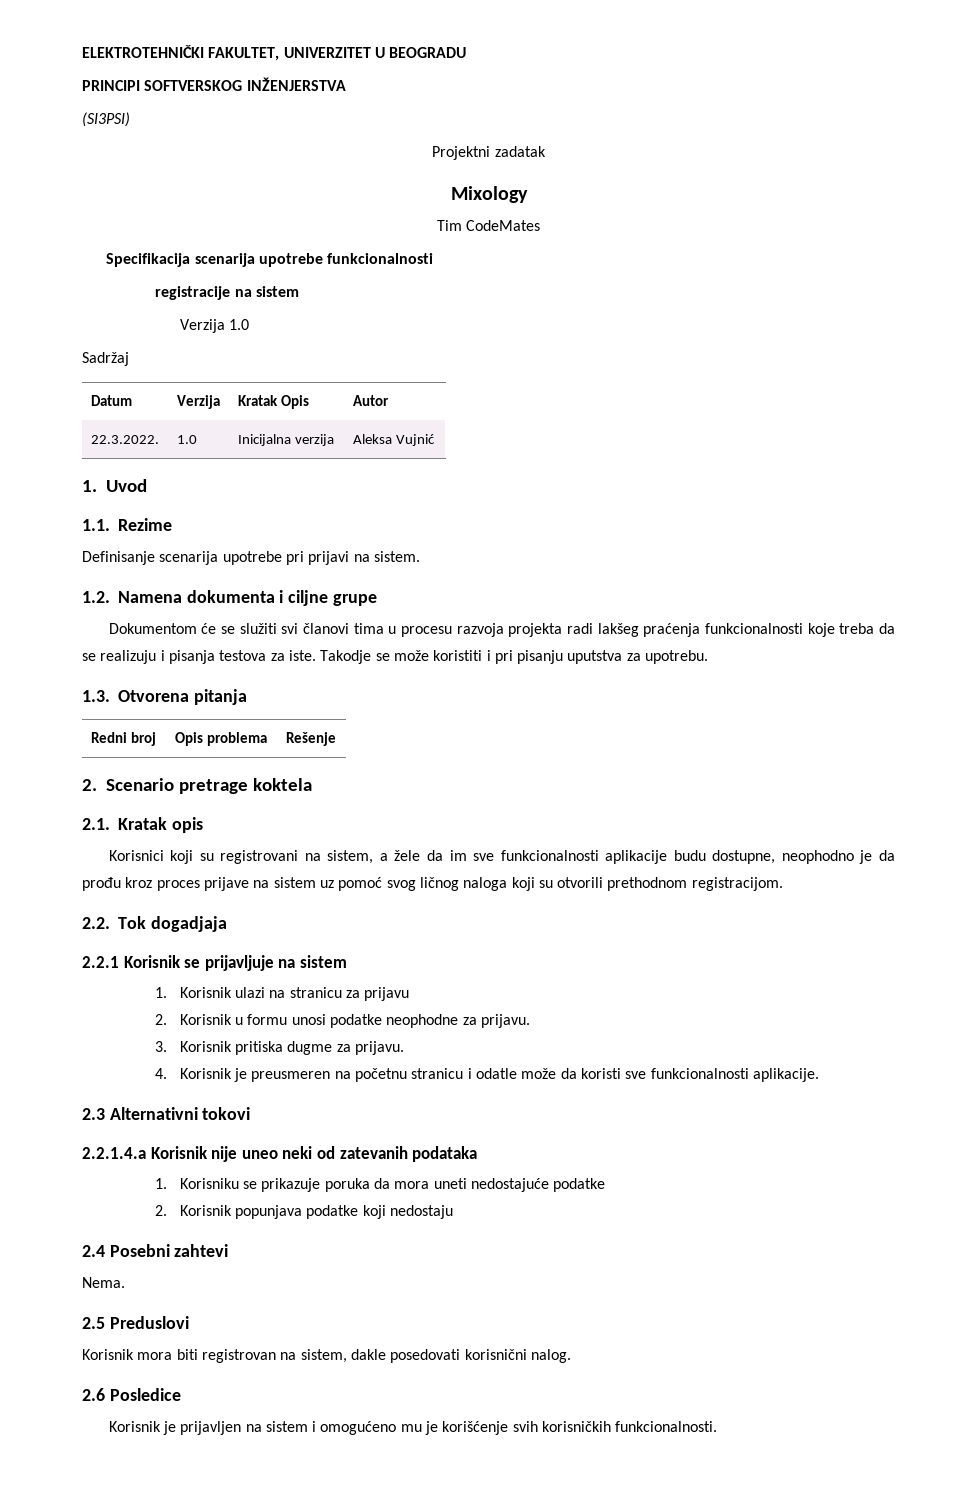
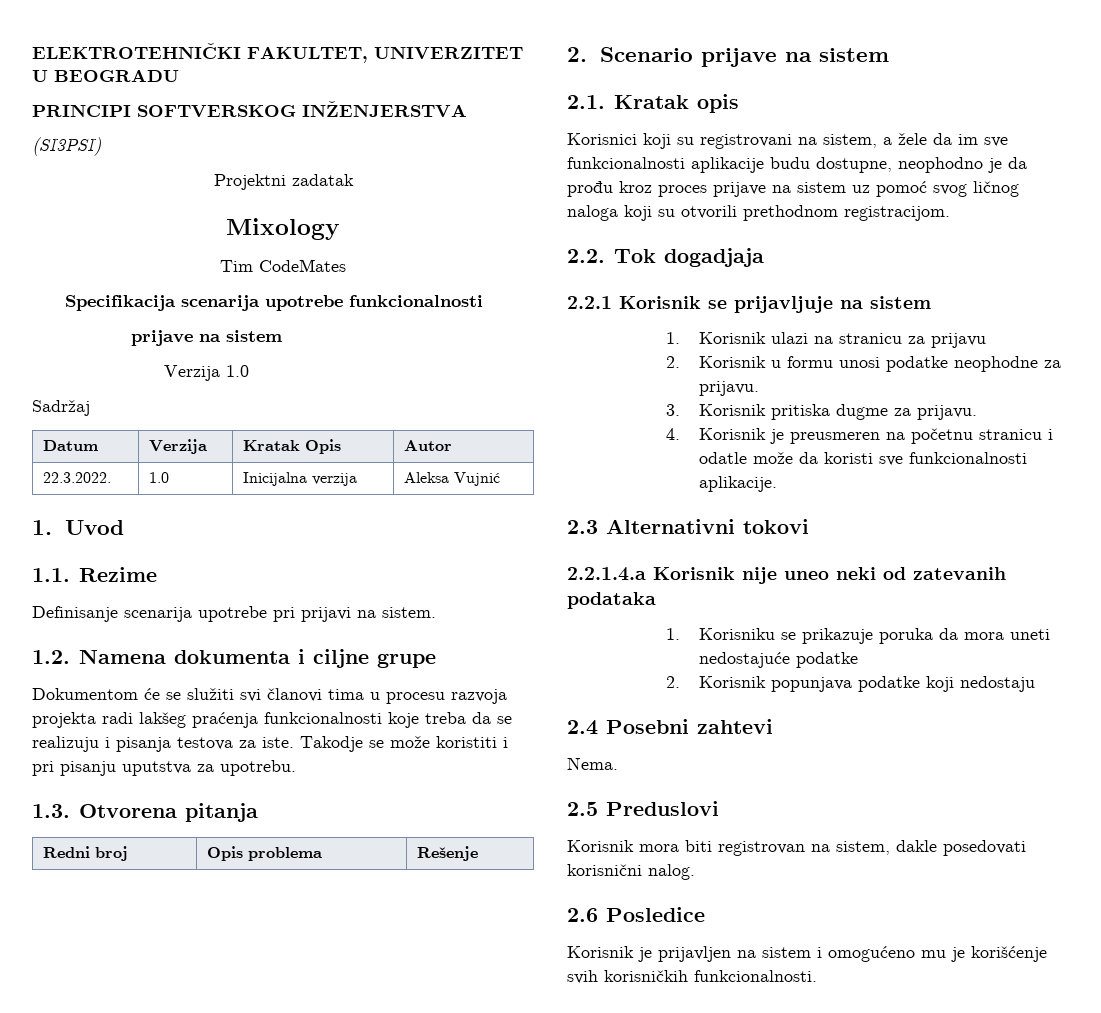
  Specifikacija scenarija upotrebe funkcionalnosti
- registracije na sistem
+ prijave na sistem
- 2. Scenario pretrage koktela
+ 2. Scenario prijave na sistem

